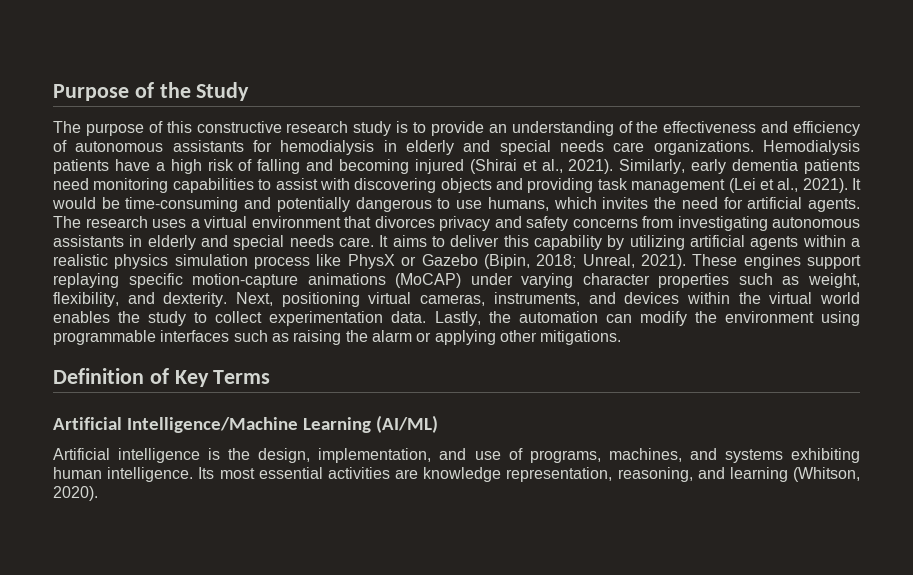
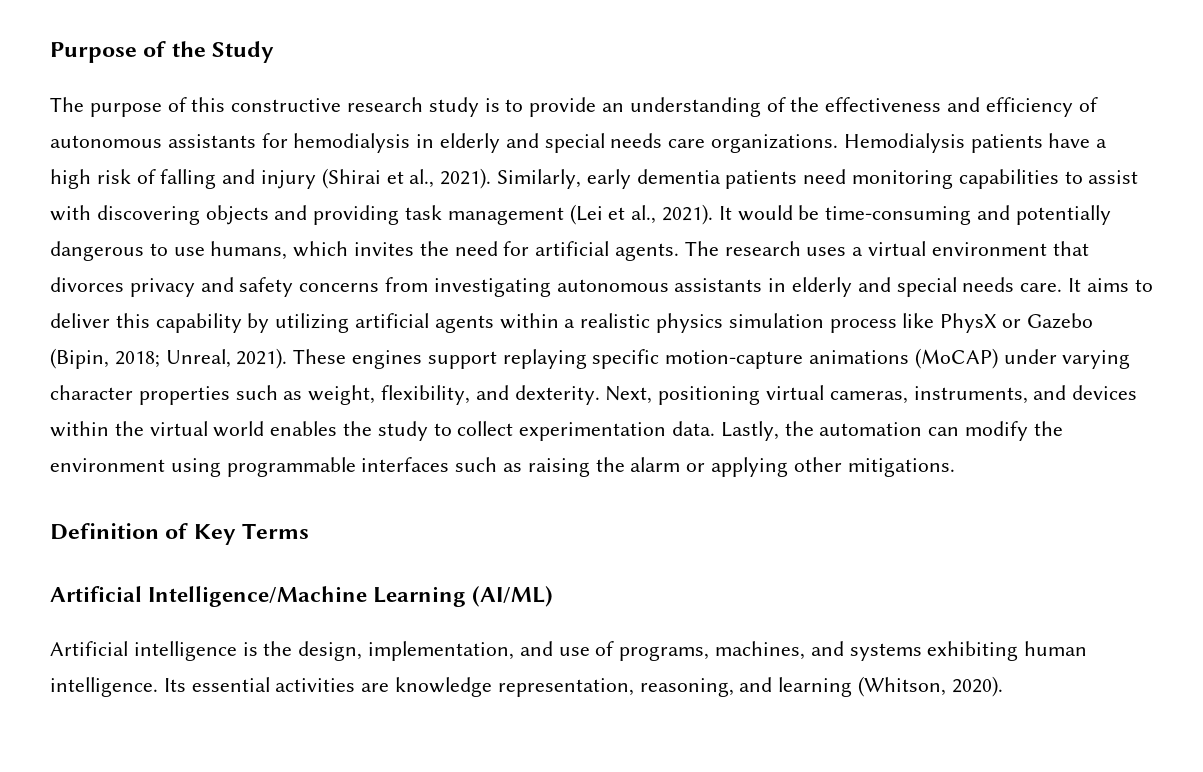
- Hemodialysis patients have a high risk of falling and becoming injured (Shirai et al., 2021).
+ Hemodialysis patients have a high risk of falling and injury (Shirai et al., 2021).
- Its most essential activities are knowledge representation, reasoning, and learning (Whitson, 2020).
+ Its essential activities are knowledge representation, reasoning, and learning (Whitson, 2020).

